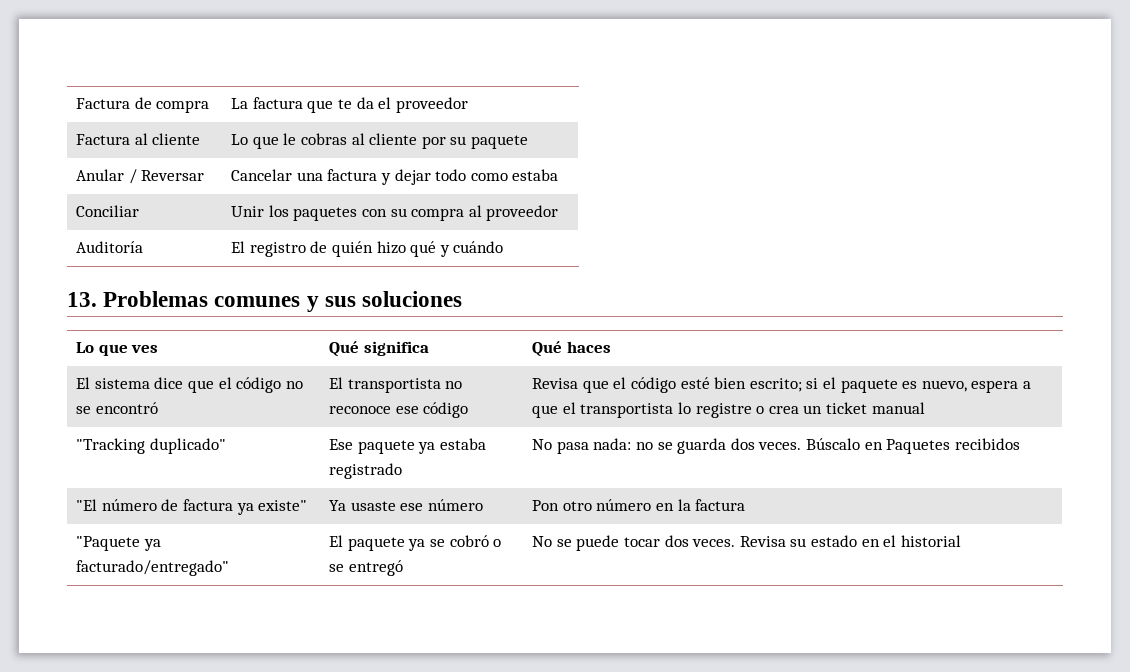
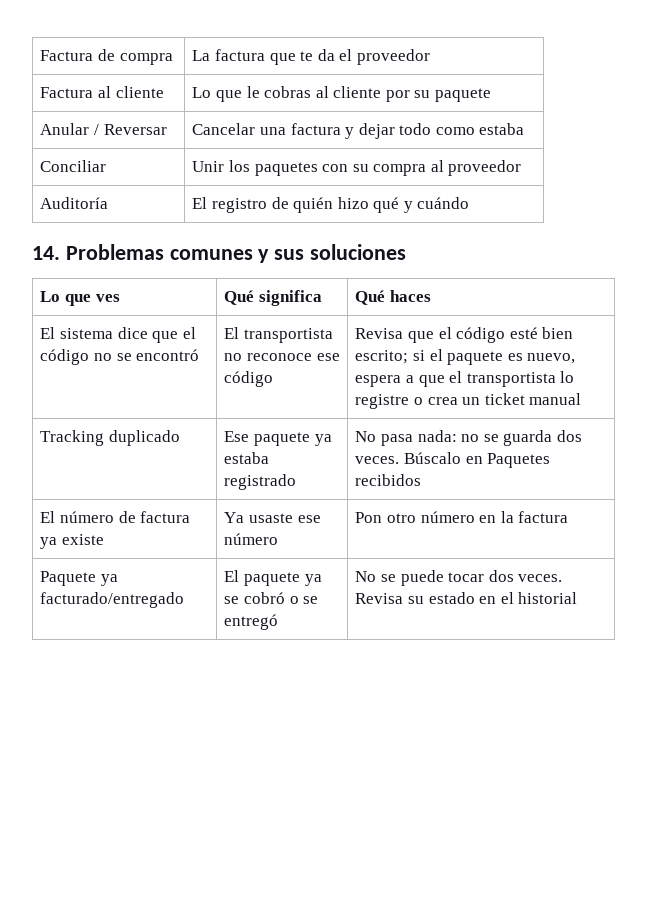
- 13. Problemas comunes y sus soluciones
+ 14. Problemas comunes y sus soluciones
- "Tracking duplicado" | Ese paquete ya estaba registrado | No pasa nada: no se guarda dos veces. Búscalo en Paquetes recibidos
+ Tracking duplicado | Ese paquete ya estaba registrado | No pasa nada: no se guarda dos veces. Búscalo en Paquetes recibidos
- "El número de factura ya existe" | Ya usaste ese número | Pon otro número en la factura
+ El número de factura ya existe | Ya usaste ese número | Pon otro número en la factura
- "Paquete ya facturado/entregado" | El paquete ya se cobró o se entregó | No se puede tocar dos veces. Revisa su estado en el historial
+ Paquete ya facturado/entregado | El paquete ya se cobró o se entregó | No se puede tocar dos veces. Revisa su estado en el historial

